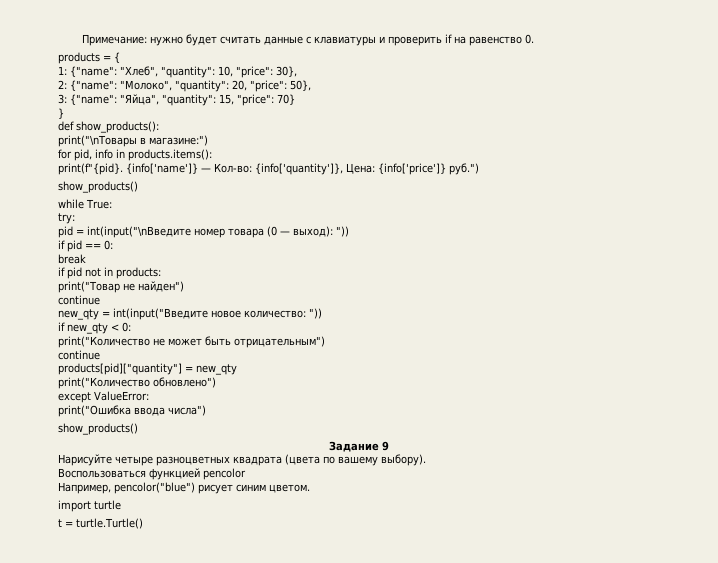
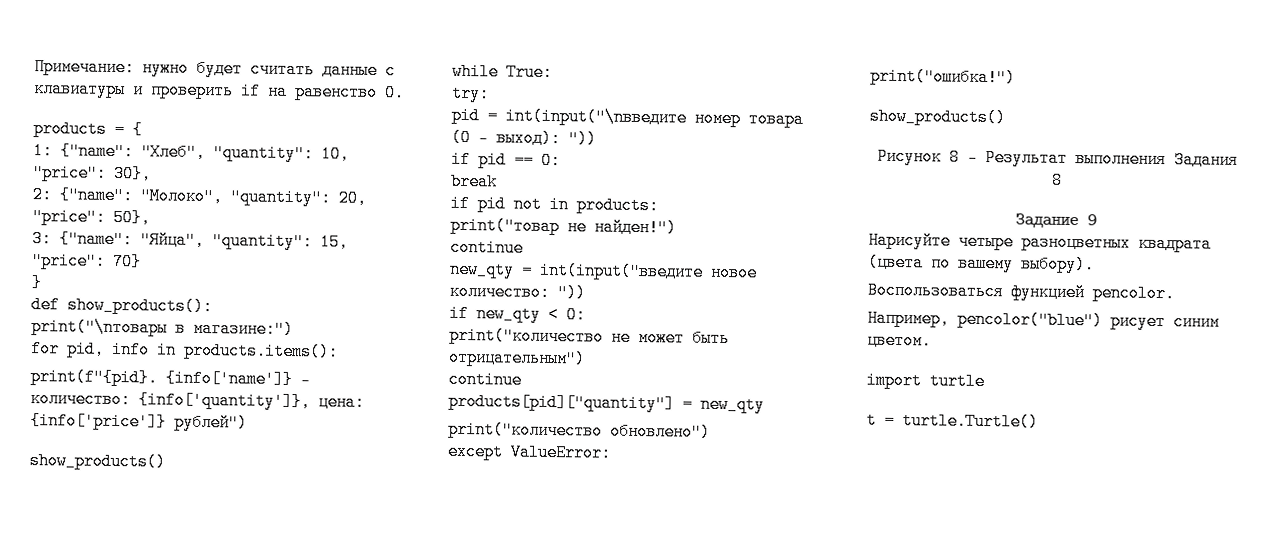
- print("\nТовары в магазине:")
+ print("\nтовары в магазине:")
- {info['name']} — Кол-во: {info['quantity']}, Цена: {info['price']} руб.")
+ {info['name']} — количество: {info['quantity']}, цена: {info['price']} рублей")
- pid = int(input("\nВведите номер товара (0 — выход): "))
+ pid = int(input("\nвведите номер товара (0 — выход): "))
- print("Товар не найден")
+ print("товар не найден!")
- new_qty = int(input("Введите новое количество: "))
+ new_qty = int(input("введите новое количество: "))
- print("Количество не может быть отрицательным")
+ print("количество не может быть отрицательным")
- print("Количество обновлено")
+ print("количество обновлено")
- print("Ошибка ввода числа")
+ print("ошибка!")
  show_products()
+ Рисунок 8 – Результат выполнения Задания 8
- Воспользоваться функцией pencolor
+ Воспользоваться функцией pencolor.

